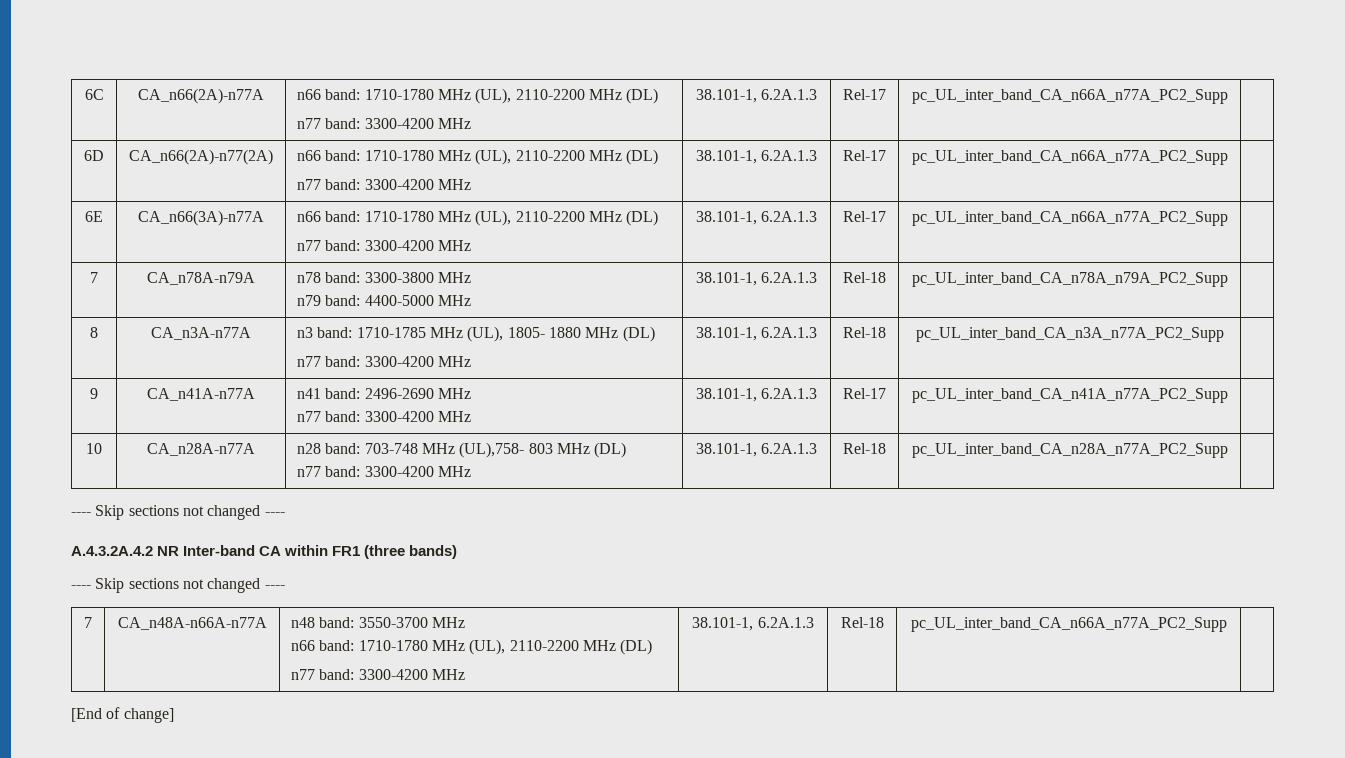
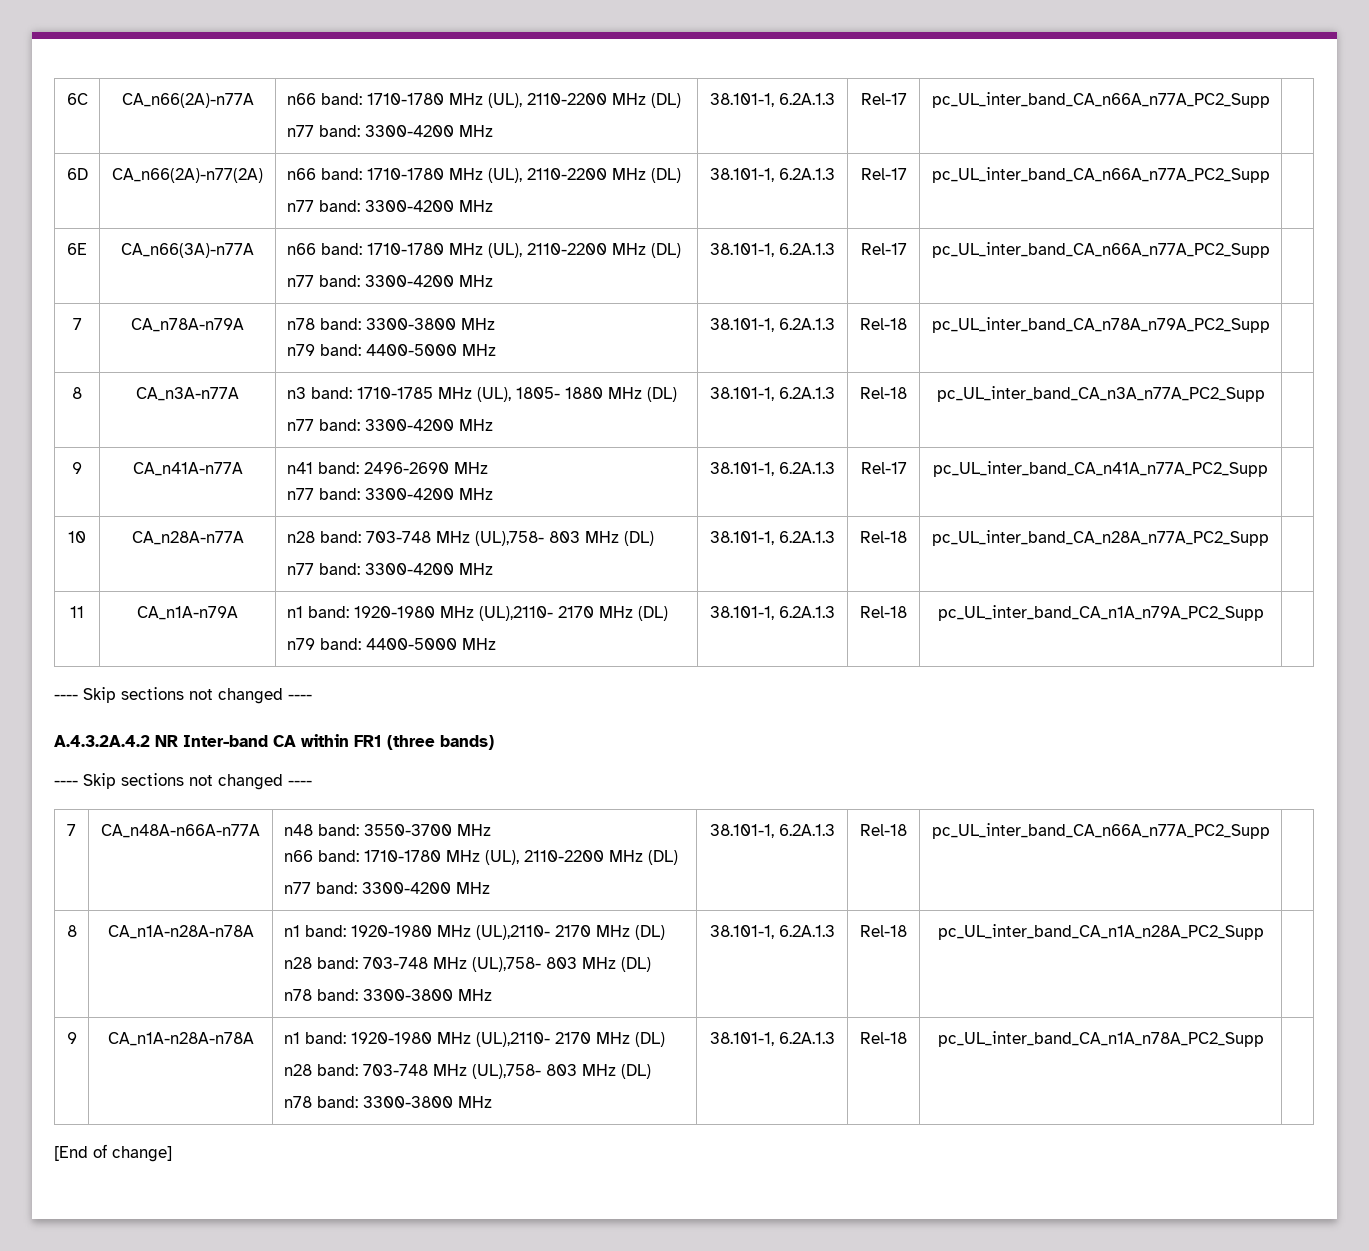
+ 11 | CA_n1A-n79A | n1 band: 1920-1980 MHz (UL),2110- 2170 MHz (DL)
+ n79 band: 4400-5000 MHz | 38.101-1, 6.2A.1.3 | Rel-18 | pc_UL_inter_band_CA_n1A_n79A_PC2_Supp |
+ 8 | CA_n1A-n28A-n78A | n1 band: 1920-1980 MHz (UL),2110- 2170 MHz (DL)
+ n28 band: 703-748 MHz (UL),758- 803 MHz (DL)
+ n78 band: 3300-3800 MHz | 38.101-1, 6.2A.1.3 | Rel-18 | pc_UL_inter_band_CA_n1A_n28A_PC2_Supp |
+ 9 | CA_n1A-n28A-n78A | n1 band: 1920-1980 MHz (UL),2110- 2170 MHz (DL)
+ n28 band: 703-748 MHz (UL),758- 803 MHz (DL)
+ n78 band: 3300-3800 MHz | 38.101-1, 6.2A.1.3 | Rel-18 | pc_UL_inter_band_CA_n1A_n78A_PC2_Supp |

